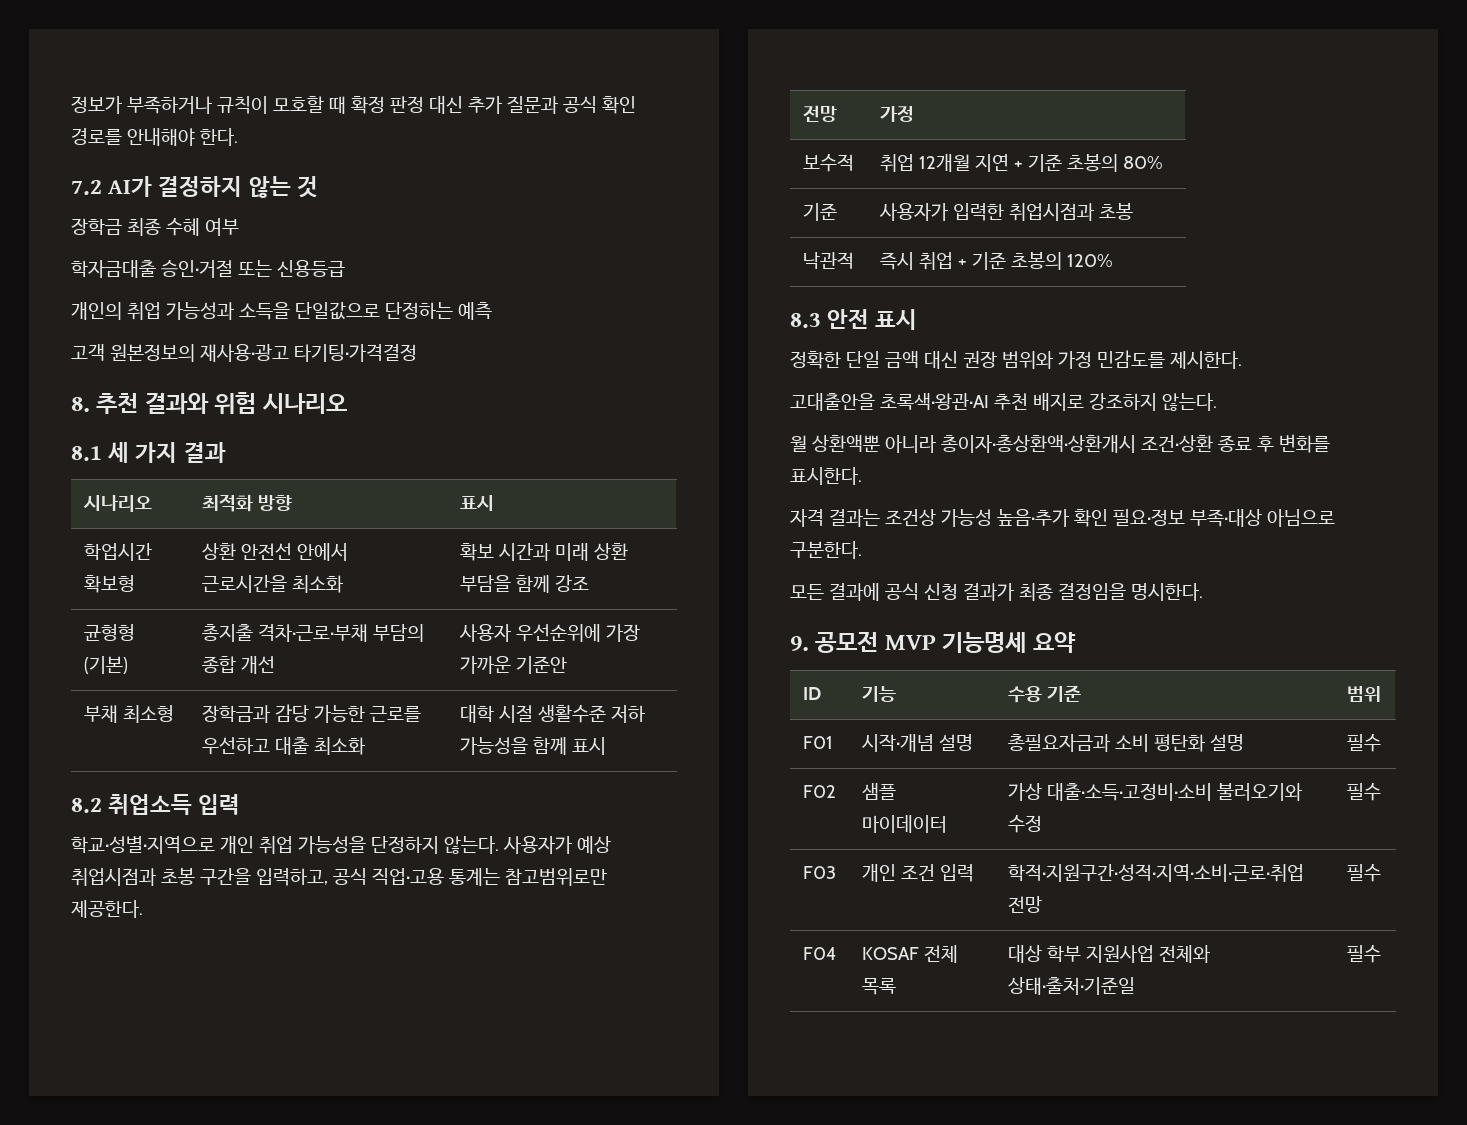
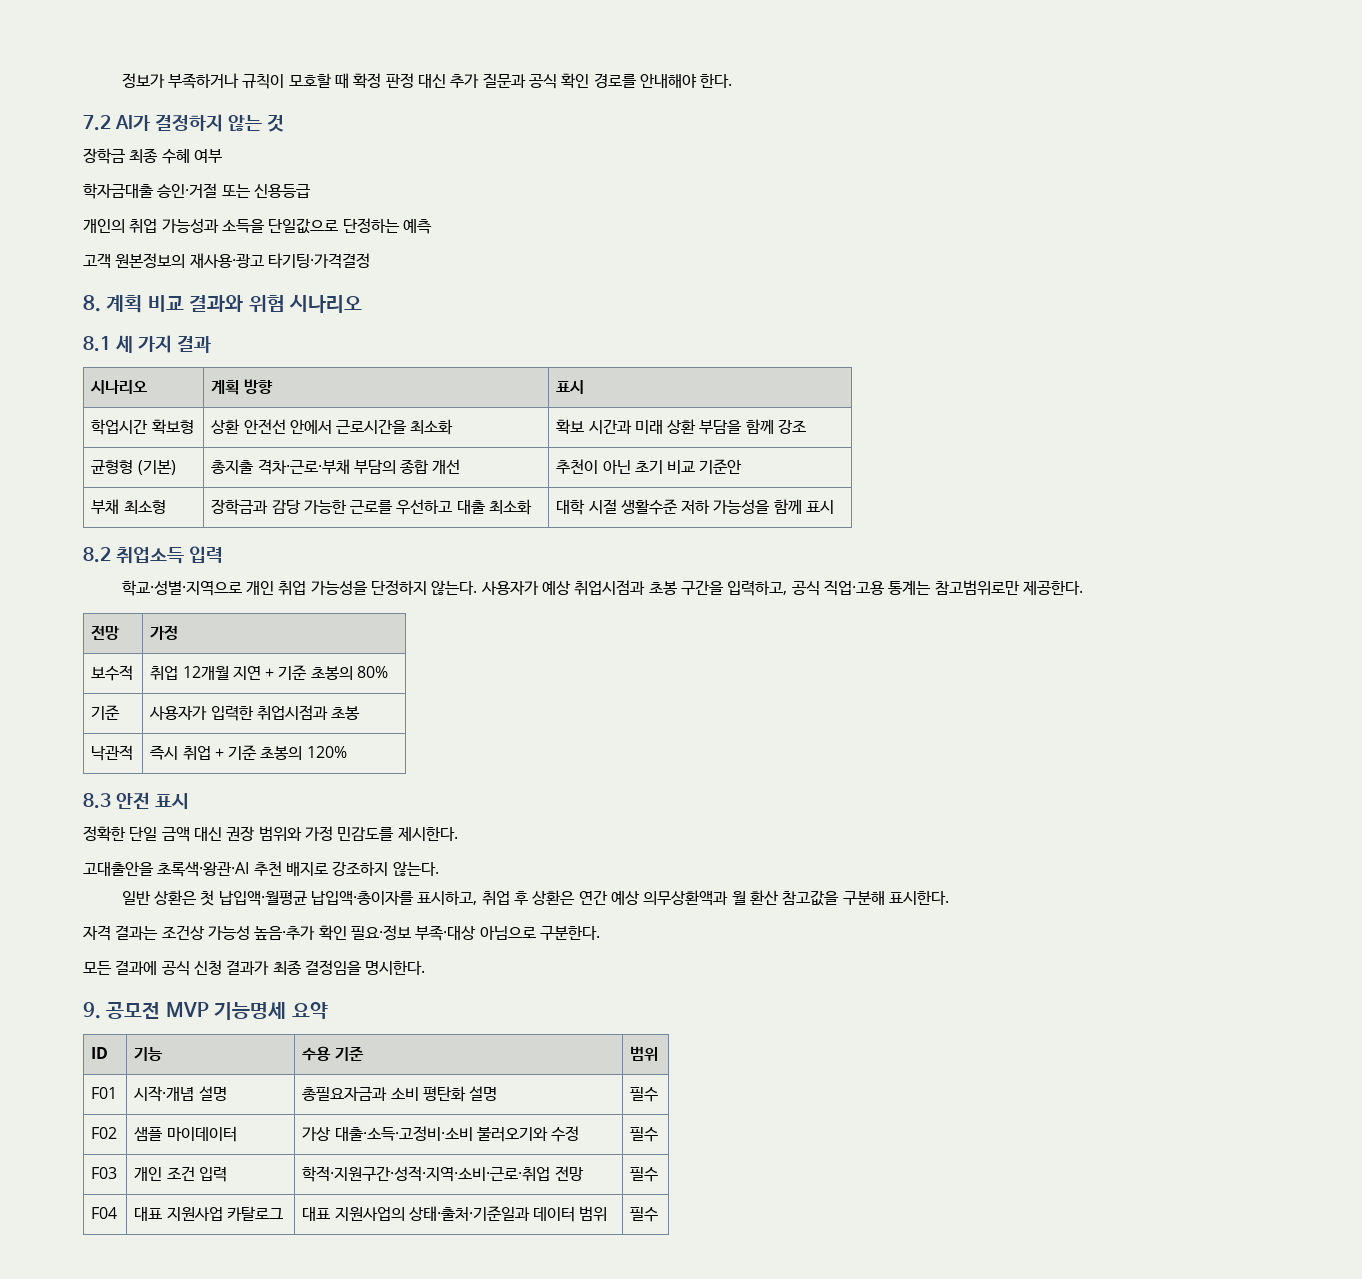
- 8. 추천 결과와 위험 시나리오
+ 8. 계획 비교 결과와 위험 시나리오
- 시나리오 | 최적화 방향 | 표시
+ 시나리오 | 계획 방향 | 표시
- 균형형 (기본) | 총지출 격차·근로·부채 부담의 종합 개선 | 사용자 우선순위에 가장 가까운 기준안
+ 균형형 (기본) | 총지출 격차·근로·부채 부담의 종합 개선 | 추천이 아닌 초기 비교 기준안
- 월 상환액뿐 아니라 총이자·총상환액·상환개시 조건·상환 종료 후 변화를 표시한다.
+ 일반 상환은 첫 납입액·월평균 납입액·총이자를 표시하고, 취업 후 상환은 연간 예상 의무상환액과 월 환산 참고값을 구분해 표시한다.
- F04 | KOSAF 전체 목록 | 대상 학부 지원사업 전체와 상태·출처·기준일 | 필수
+ F04 | 대표 지원사업 카탈로그 | 대표 지원사업의 상태·출처·기준일과 데이터 범위 | 필수

